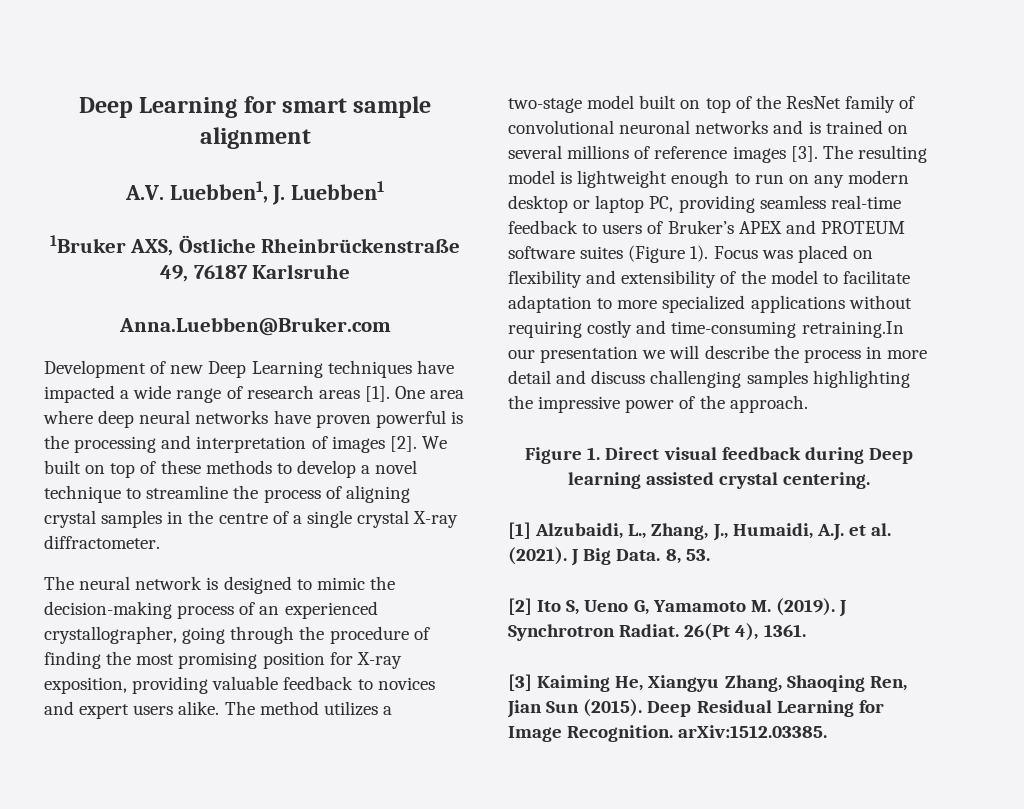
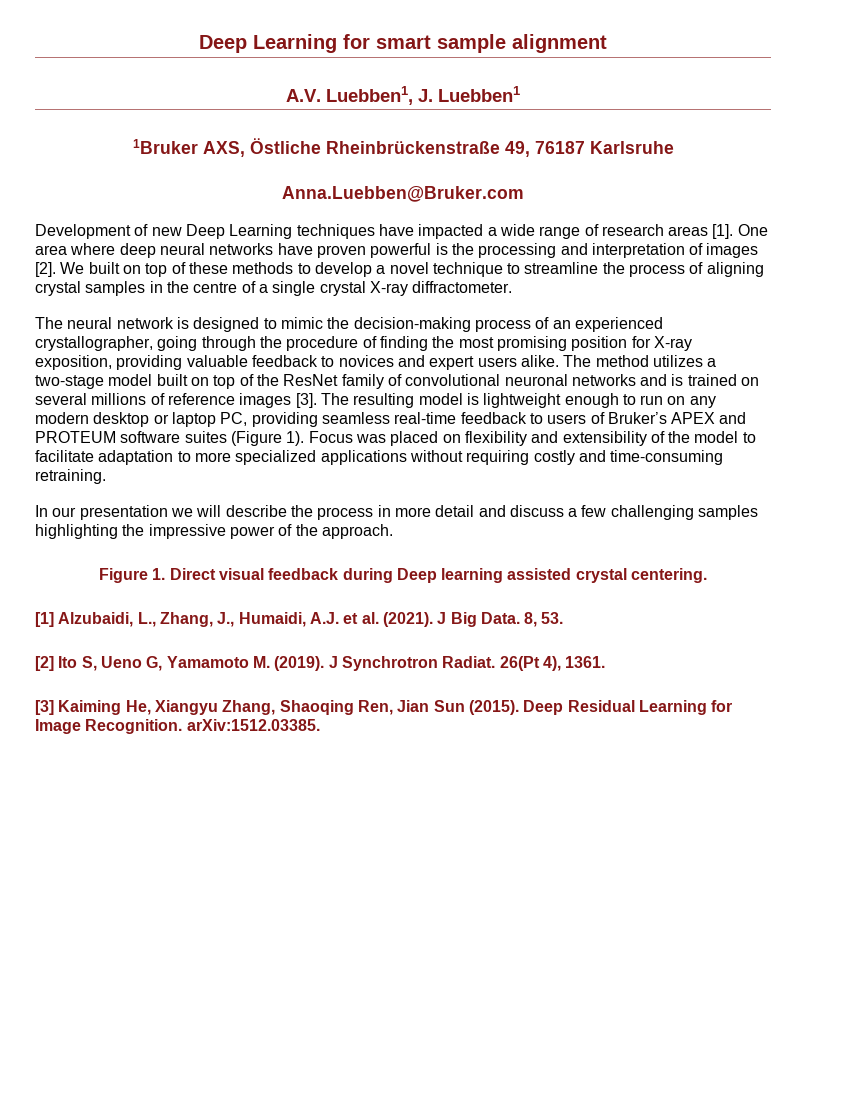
- Focus was placed on flexibility and extensibility of the model to facilitate adaptation to more specialized applications without requiring costly and time-consuming retraining.In our presentation we will describe the process in more detail and discuss challenging samples highlighting the impressive power of the approach.
+ Focus was placed on flexibility and extensibility of the model to facilitate adaptation to more specialized applications without requiring costly and time-consuming retraining.
+ In our presentation we will describe the process in more detail and discuss a few challenging samples highlighting the impressive power of the approach.

